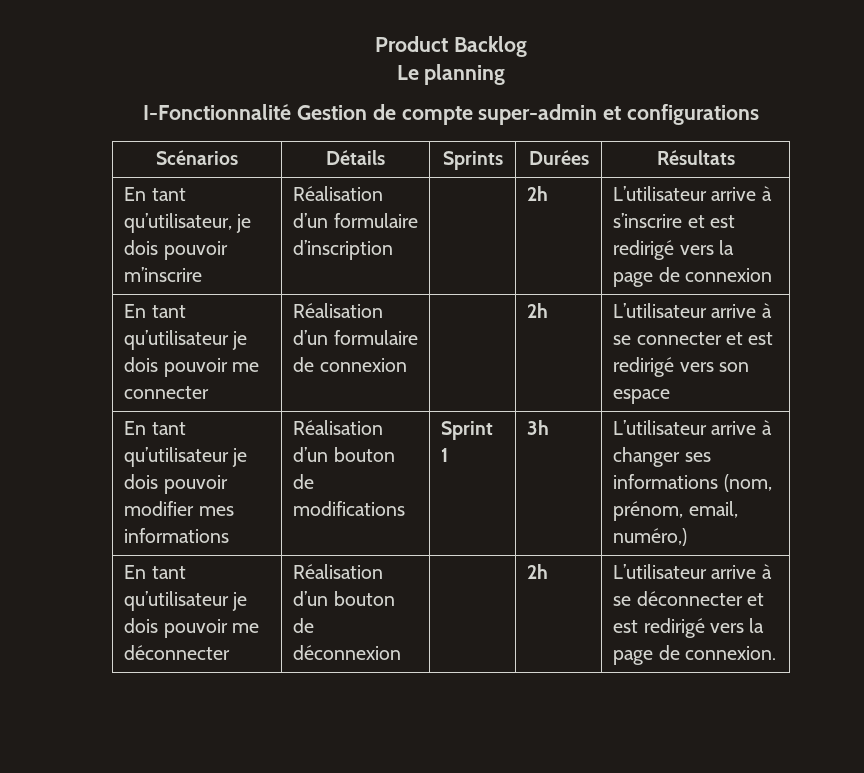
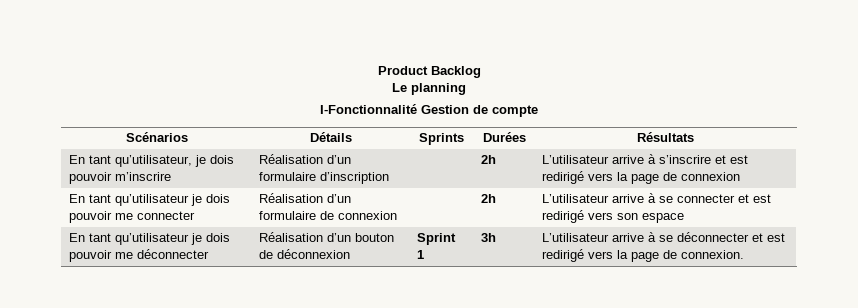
- I-Fonctionnalité Gestion de compte super-admin et configurations
+ I-Fonctionnalité Gestion de compte
- En tant qu’utilisateur je dois pouvoir modifier mes informations | Réalisation d’un bouton de modifications | Sprint 1 | 3h | L’utilisateur arrive à changer ses informations (nom, prénom, email, numéro,)
- En tant qu’utilisateur je dois pouvoir me déconnecter | Réalisation d’un bouton de déconnexion | | 2h | L’utilisateur arrive à se déconnecter et est redirigé vers la page de connexion.
+ En tant qu’utilisateur je dois pouvoir me déconnecter | Réalisation d’un bouton de déconnexion | Sprint 1 | 3h | L’utilisateur arrive à se déconnecter et est redirigé vers la page de connexion.

